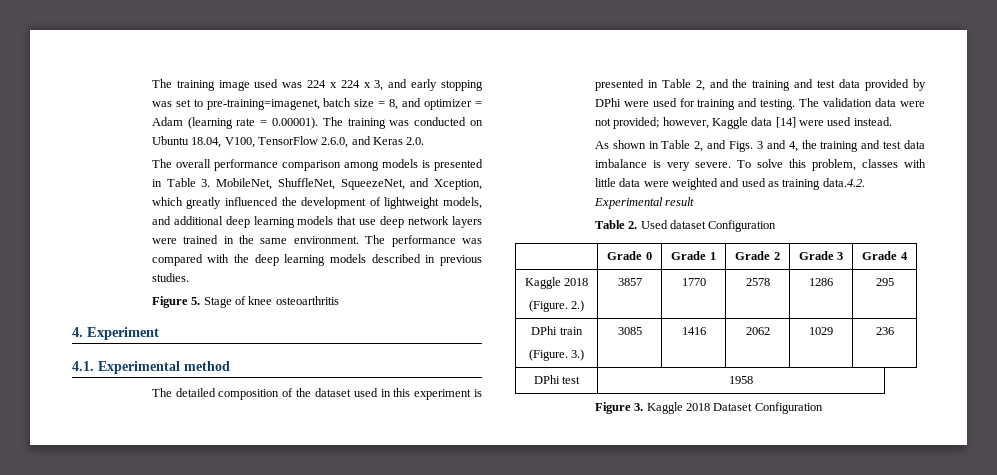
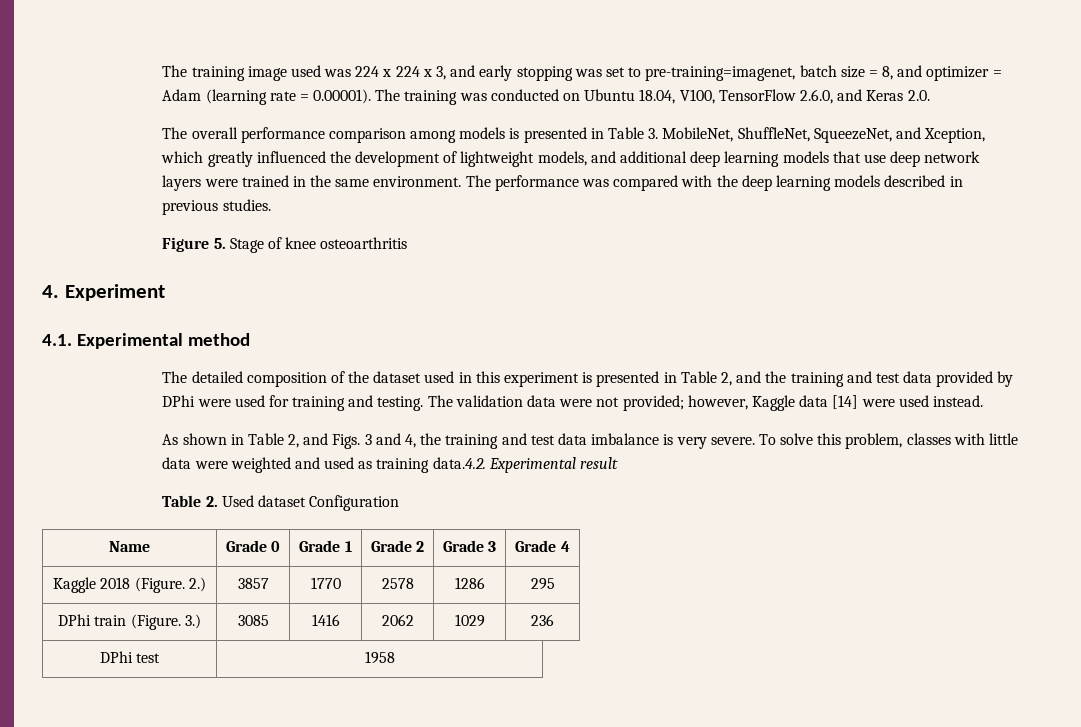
- | Grade 0 | Grade 1 | Grade 2 | Grade 3 | Grade 4
- Kaggle 2018
- (Figure. 2.) | 3857 | 1770 | 2578 | 1286 | 295
+ Name | Grade 0 | Grade 1 | Grade 2 | Grade 3 | Grade 4
+ Kaggle 2018 (Figure. 2.) | 3857 | 1770 | 2578 | 1286 | 295
- DPhi train
- (Figure. 3.) | 3085 | 1416 | 2062 | 1029 | 236
+ DPhi train (Figure. 3.) | 3085 | 1416 | 2062 | 1029 | 236
- Figure 3. Kaggle 2018 Dataset Configuration

